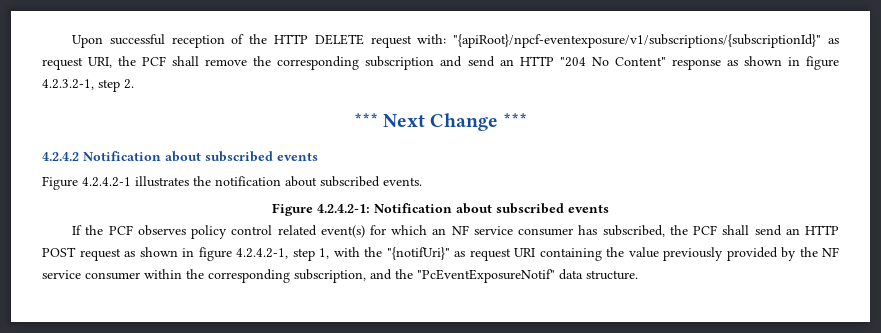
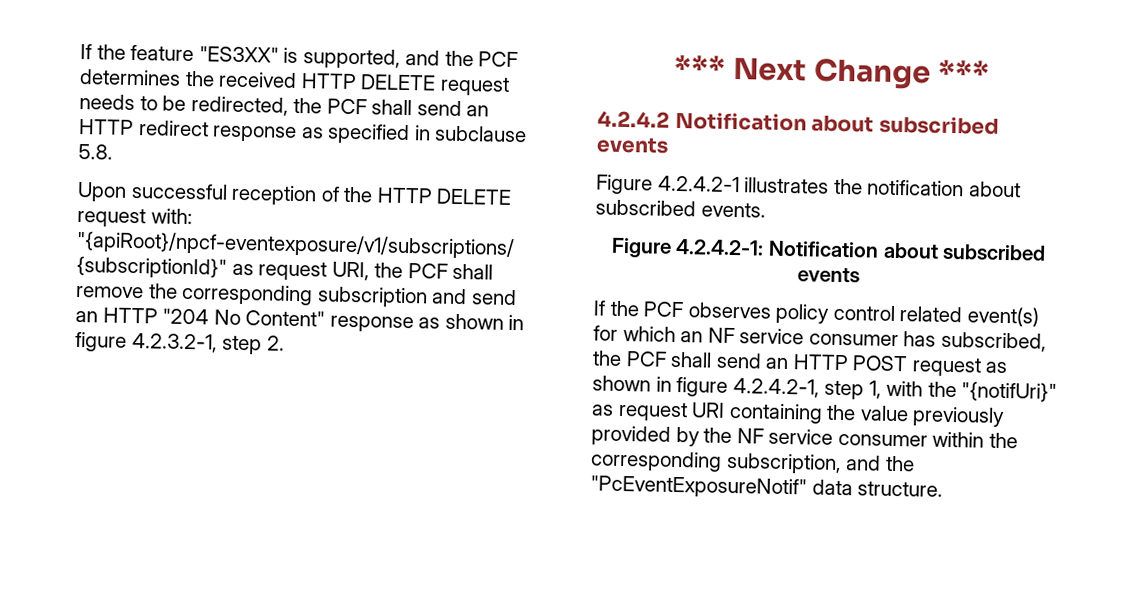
+ If the feature "ES3XX" is supported, and the PCF determines the received HTTP DELETE request needs to be redirected, the PCF shall send an HTTP redirect response as specified in subclause 5.8.

